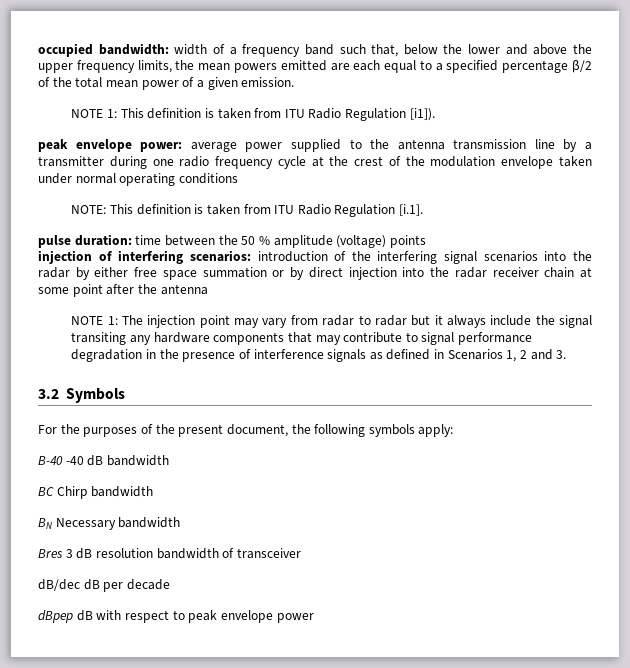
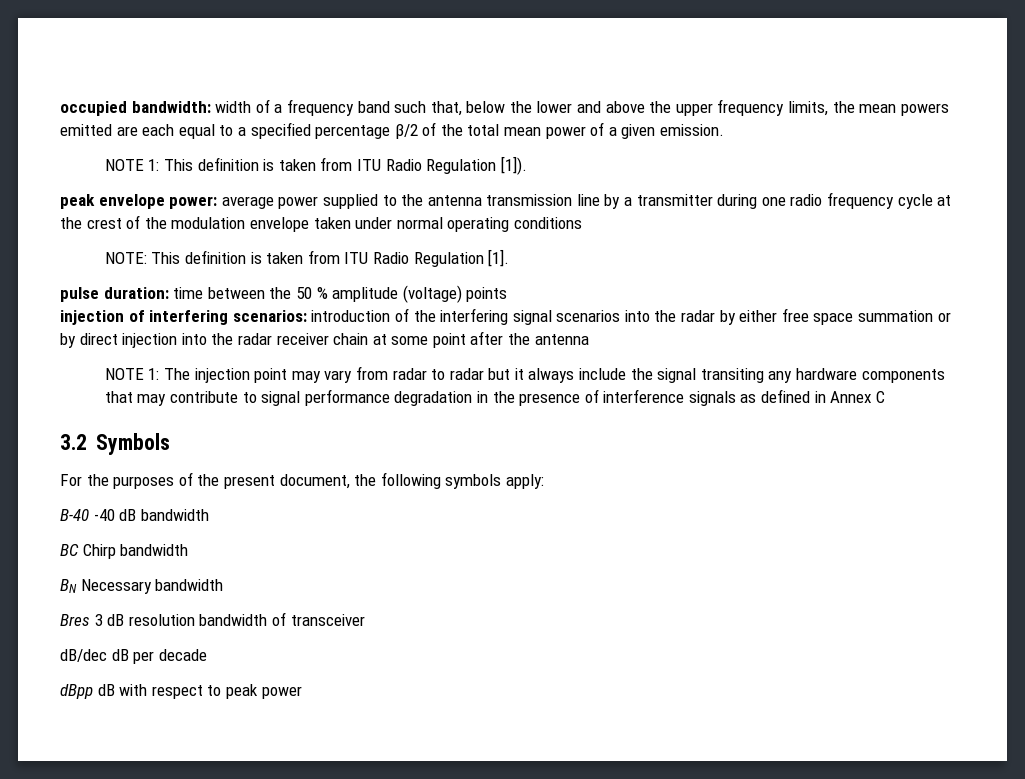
- NOTE 1: This definition is taken from ITU Radio Regulation [i1]).
+ NOTE 1: This definition is taken from ITU Radio Regulation [1]).
- NOTE: This definition is taken from ITU Radio Regulation [i.1].
+ NOTE: This definition is taken from ITU Radio Regulation [1].
- NOTE 1: The injection point may vary from radar to radar but it always include the signal transiting any hardware components that may contribute to signal performance degradation in the presence of interference signals as defined in Scenarios 1, 2 and 3.
+ NOTE 1: The injection point may vary from radar to radar but it always include the signal transiting any hardware components that may contribute to signal performance degradation in the presence of interference signals as defined in Annex C
- dBpep dB with respect to peak envelope power
+ dBpp dB with respect to peak power

